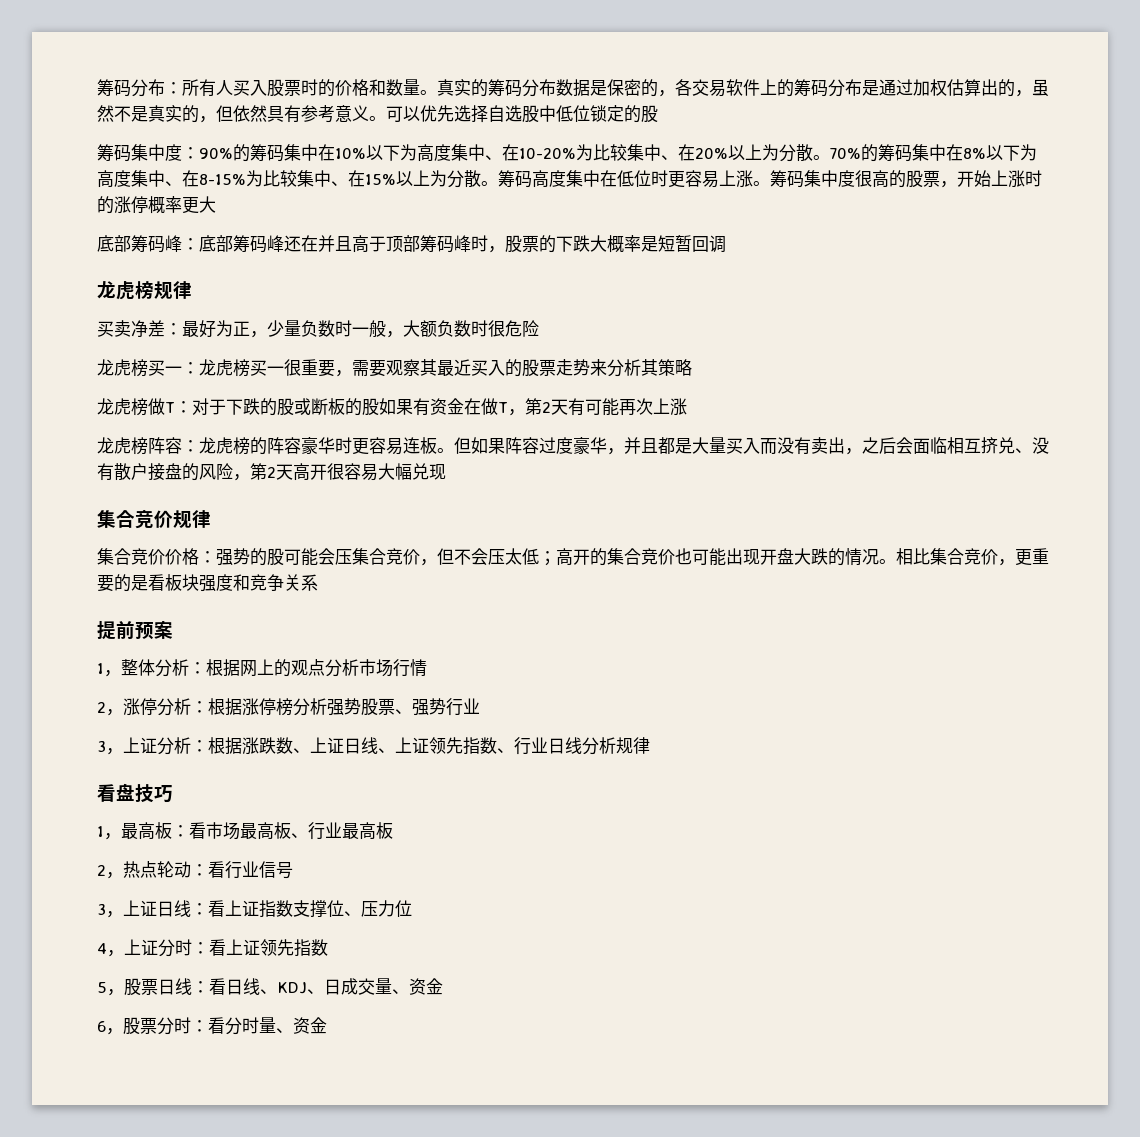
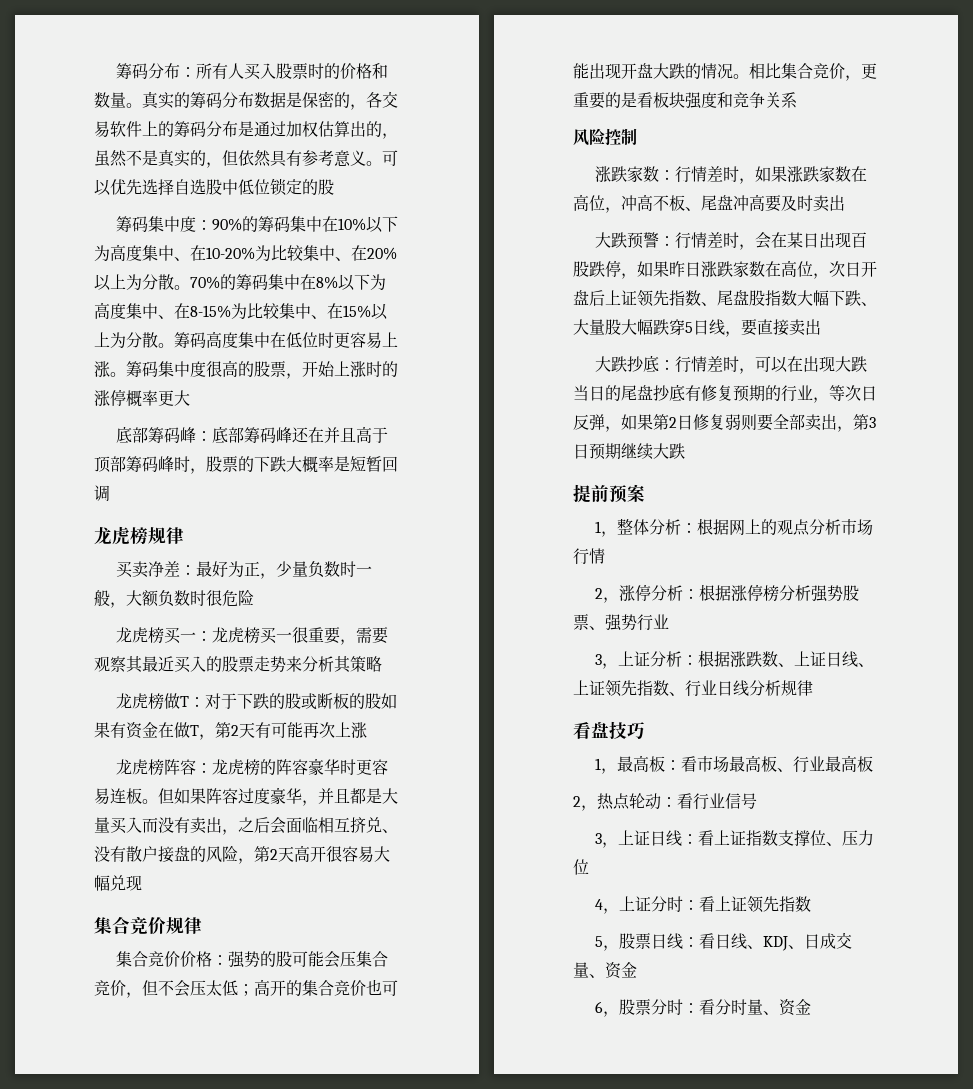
+ 风险控制
+ 涨跌家数：行情差时，如果涨跌家数在高位，冲高不板、尾盘冲高要及时卖出
+ 大跌预警：行情差时，会在某日出现百股跌停，如果昨日涨跌家数在高位，次日开盘后上证领先指数、尾盘股指数大幅下跌、大量股大幅跌穿5日线，要直接卖出
+ 大跌抄底：行情差时，可以在出现大跌当日的尾盘抄底有修复预期的行业，等次日反弹，如果第2日修复弱则要全部卖出，第3日预期继续大跌

